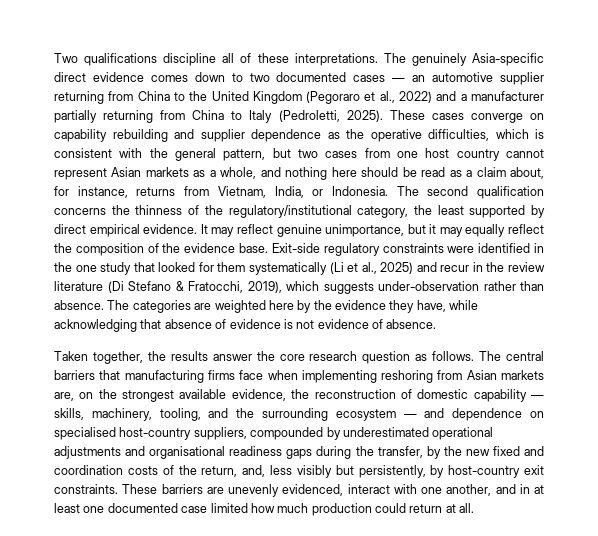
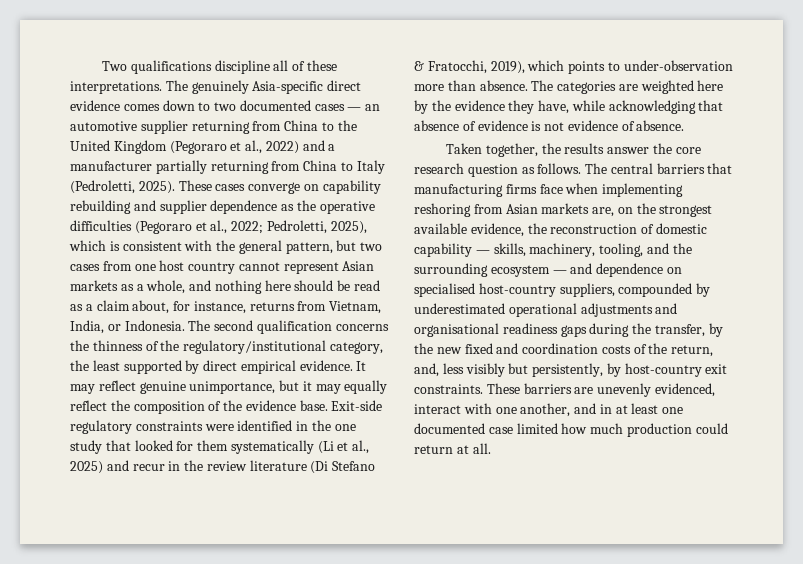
- These cases converge on capability rebuilding and supplier dependence as the operative difficulties, which is consistent with the general pattern, but two cases from one host country cannot represent Asian markets as a whole, and nothing here should be read as a claim about, for instance, returns from Vietnam, India, or Indonesia.
+ These cases converge on capability rebuilding and supplier dependence as the operative difficulties (Pegoraro et al., 2022; Pedroletti, 2025), which is consistent with the general pattern, but two cases from one host country cannot represent Asian markets as a whole, and nothing here should be read as a claim about, for instance, returns from Vietnam, India, or Indonesia.
- Exit-side regulatory constraints were identified in the one study that looked for them systematically (Li et al., 2025) and recur in the review literature (Di Stefano & Fratocchi, 2019), which suggests under-observation rather than absence.
+ Exit-side regulatory constraints were identified in the one study that looked for them systematically (Li et al., 2025) and recur in the review literature (Di Stefano & Fratocchi, 2019), which points to under-observation more than absence.

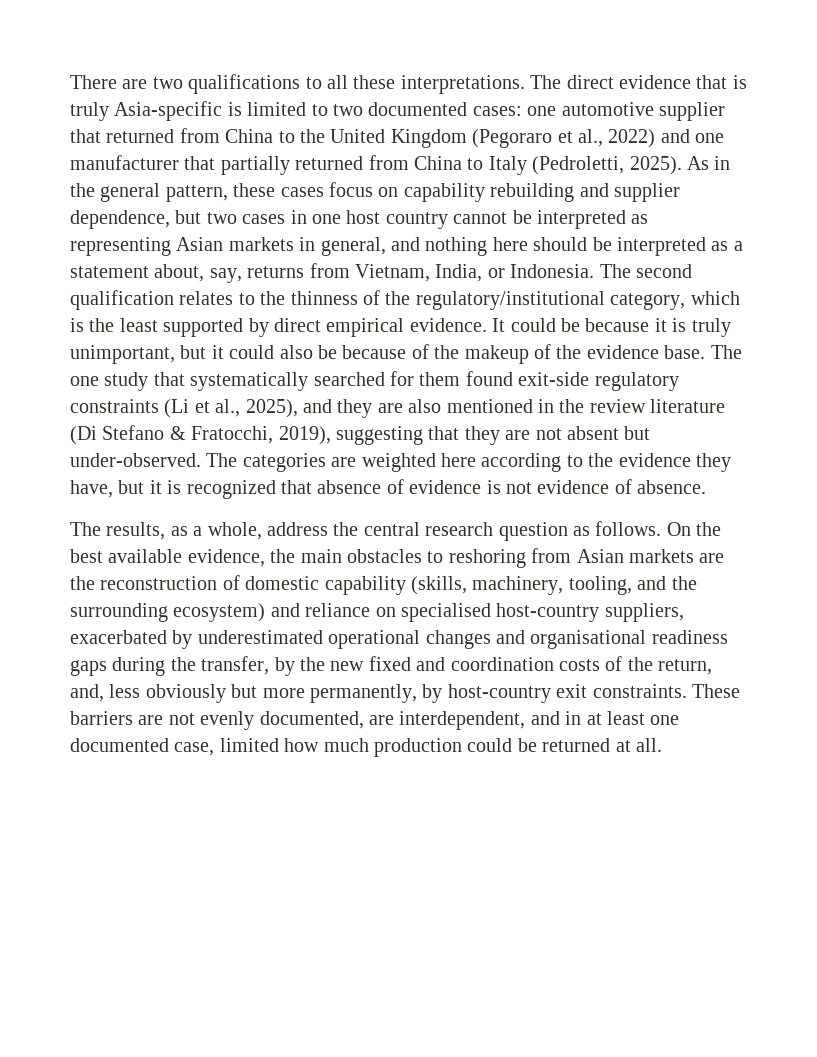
- Two qualifications discipline all of these interpretations. The genuinely Asia-specific direct evidence comes down to two documented cases — an automotive supplier returning from China to the United Kingdom (Pegoraro et al., 2022) and a manufacturer partially returning from China to Italy (Pedroletti, 2025).
+ There are two qualifications to all these interpretations. The direct evidence that is truly Asia-specific is limited to two documented cases: one automotive supplier that returned from China to the United Kingdom (Pegoraro et al., 2022) and one manufacturer that partially returned from China to Italy (Pedroletti, 2025).
- These cases converge on capability rebuilding and supplier dependence as the operative difficulties (Pegoraro et al., 2022; Pedroletti, 2025), which is consistent with the general pattern, but two cases from one host country cannot represent Asian markets as a whole, and nothing here should be read as a claim about, for instance, returns from Vietnam, India, or Indonesia.
+ As in the general pattern, these cases focus on capability rebuilding and supplier dependence, but two cases in one host country cannot be interpreted as representing Asian markets in general, and nothing here should be interpreted as a statement about, say, returns from Vietnam, India, or Indonesia.
- The second qualification concerns the thinness of the regulatory/institutional category, the least supported by direct empirical evidence.
+ The second qualification relates to the thinness of the regulatory/institutional category, which is the least supported by direct empirical evidence.
- It may reflect genuine unimportance, but it may equally reflect the composition of the evidence base. Exit-side regulatory constraints were identified in the one study that looked for them systematically (Li et al., 2025) and recur in the review literature (Di Stefano & Fratocchi, 2019), which points to under-observation more than absence.
+ It could be because it is truly unimportant, but it could also be because of the makeup of the evidence base. The one study that systematically searched for them found exit-side regulatory constraints (Li et al., 2025), and they are also mentioned in the review literature (Di Stefano & Fratocchi, 2019), suggesting that they are not absent but under-observed.
- The categories are weighted here by the evidence they have, while acknowledging that absence of evidence is not evidence of absence.
+ The categories are weighted here according to the evidence they have, but it is recognized that absence of evidence is not evidence of absence.
- Taken together, the results answer the core research question as follows. The central barriers that manufacturing firms face when implementing reshoring from Asian markets are, on the strongest available evidence, the reconstruction of domestic capability — skills, machinery, tooling, and the surrounding ecosystem — and dependence on specialised host-country suppliers, compounded by underestimated operational adjustments and organisational readiness gaps during the transfer, by the new fixed and coordination costs of the return, and, less visibly but persistently, by host-country exit constraints.
+ The results, as a whole, address the central research question as follows. On the best available evidence, the main obstacles to reshoring from Asian markets are the reconstruction of domestic capability (skills, machinery, tooling, and the surrounding ecosystem) and reliance on specialised host-country suppliers, exacerbated by underestimated operational changes and organisational readiness gaps during the transfer, by the new fixed and coordination costs of the return, and, less obviously but more permanently, by host-country exit constraints.
- These barriers are unevenly evidenced, interact with one another, and in at least one documented case limited how much production could return at all.
+ These barriers are not evenly documented, are interdependent, and in at least one documented case, limited how much production could be returned at all.

